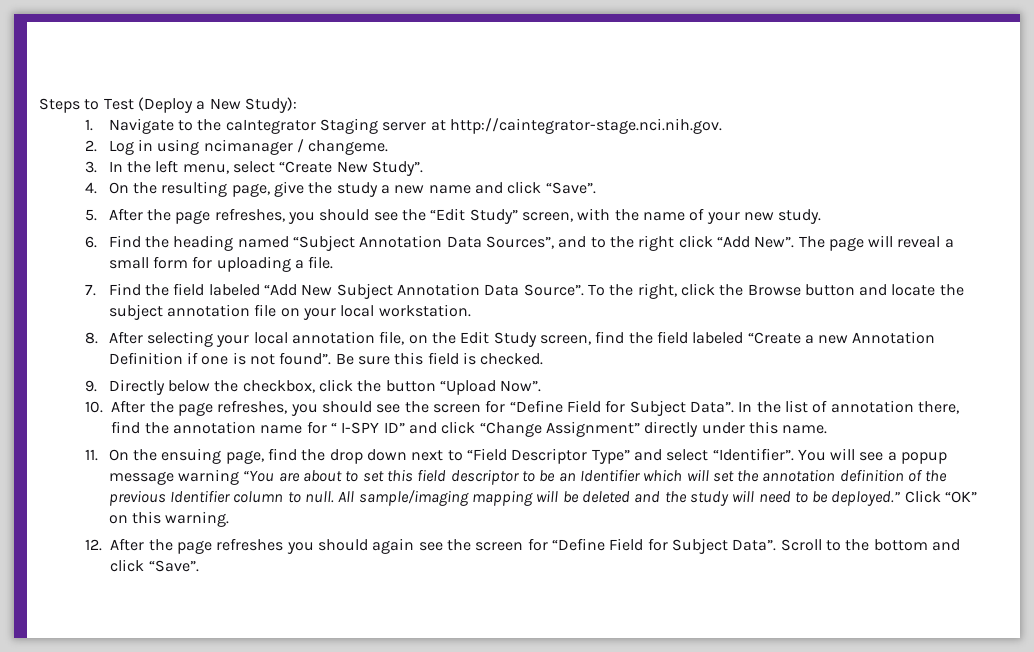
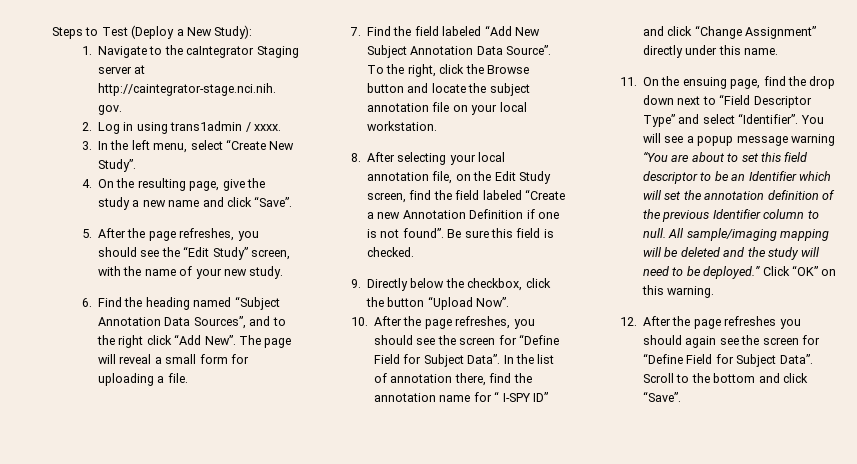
- 2. Log in using ncimanager / changeme.
+ 2. Log in using trans1admin / xxxx.

